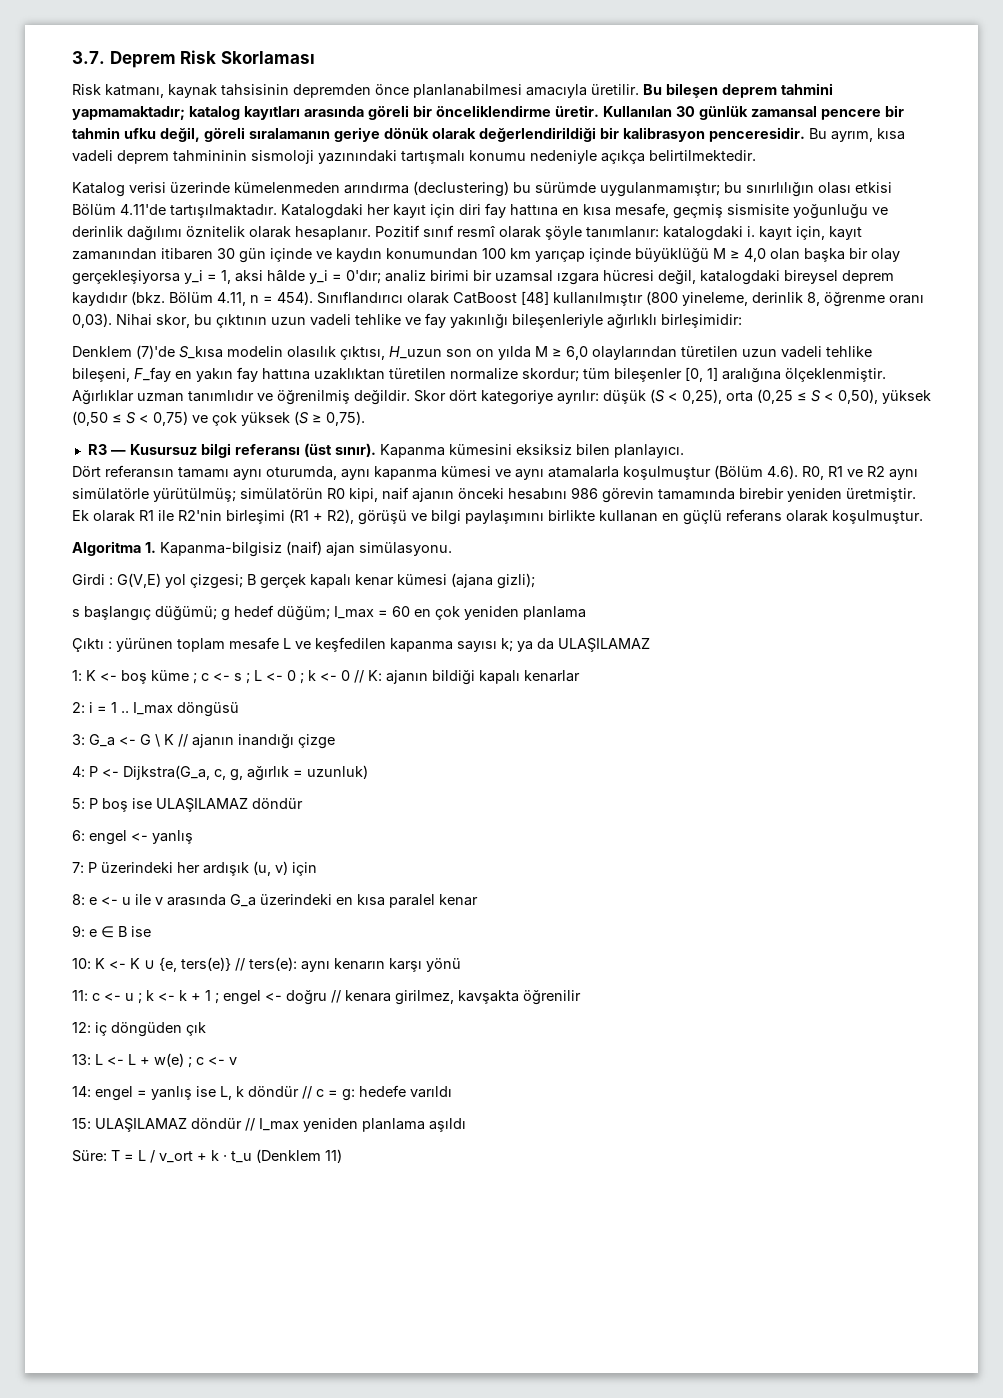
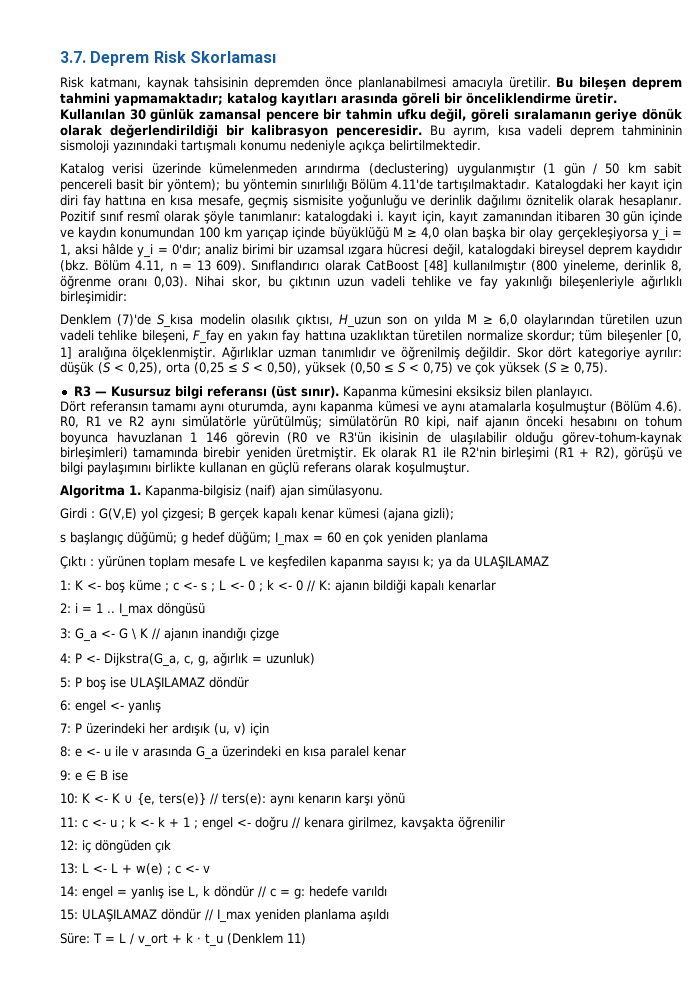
- Katalog verisi üzerinde kümelenmeden arındırma (declustering) bu sürümde uygulanmamıştır; bu sınırlılığın olası etkisi Bölüm 4.11'de tartışılmaktadır.
+ Katalog verisi üzerinde kümelenmeden arındırma (declustering) uygulanmıştır (1 gün / 50 km sabit pencereli basit bir yöntem); bu yöntemin sınırlılığı Bölüm 4.11'de tartışılmaktadır.
- Bölüm 4.11, n = 454).
+ Bölüm 4.11, n = 13 609).
- Dört referansın tamamı aynı oturumda, aynı kapanma kümesi ve aynı atamalarla koşulmuştur (Bölüm 4.6). R0, R1 ve R2 aynı simülatörle yürütülmüş; simülatörün R0 kipi, naif ajanın önceki hesabını 986 görevin tamamında birebir yeniden üretmiştir.
+ Dört referansın tamamı aynı oturumda, aynı kapanma kümesi ve aynı atamalarla koşulmuştur (Bölüm 4.6). R0, R1 ve R2 aynı simülatörle yürütülmüş; simülatörün R0 kipi, naif ajanın önceki hesabını on tohum boyunca havuzlanan 1 146 görevin (R0 ve R3'ün ikisinin de ulaşılabilir olduğu görev-tohum-kaynak birleşimleri) tamamında birebir yeniden üretmiştir.

